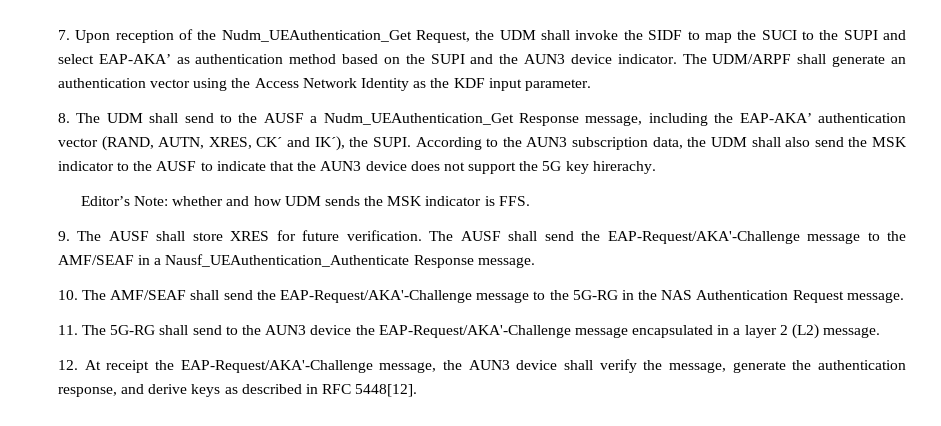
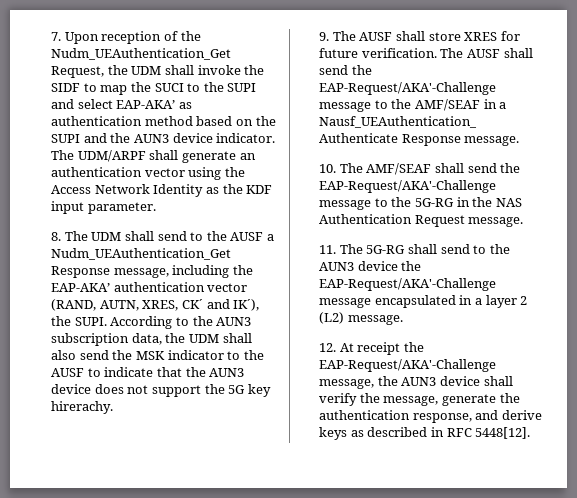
- Editor’s Note: whether and how UDM sends the MSK indicator is FFS.

